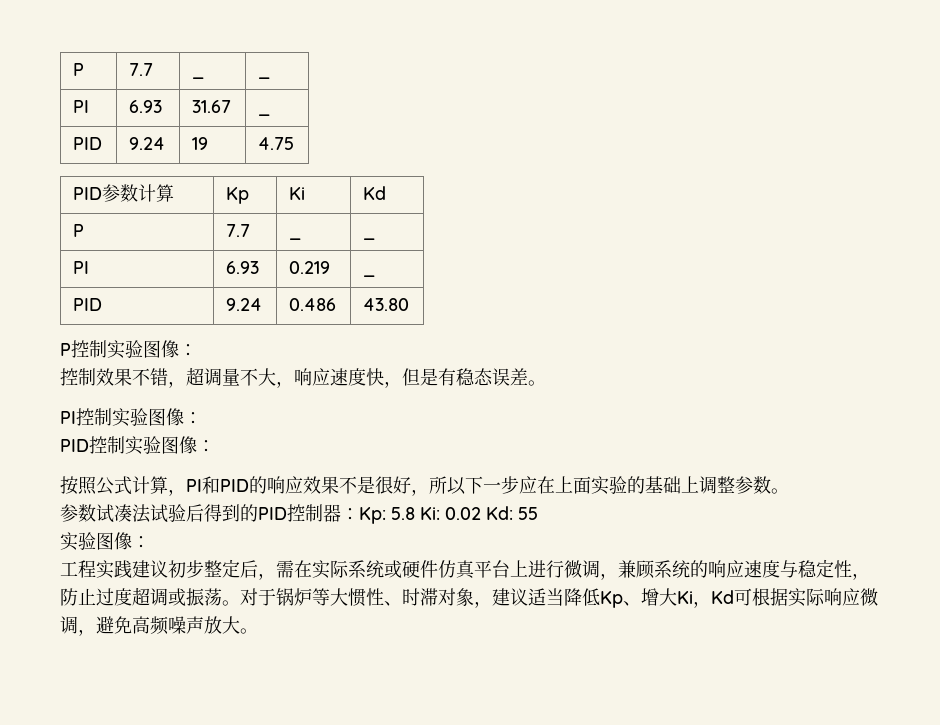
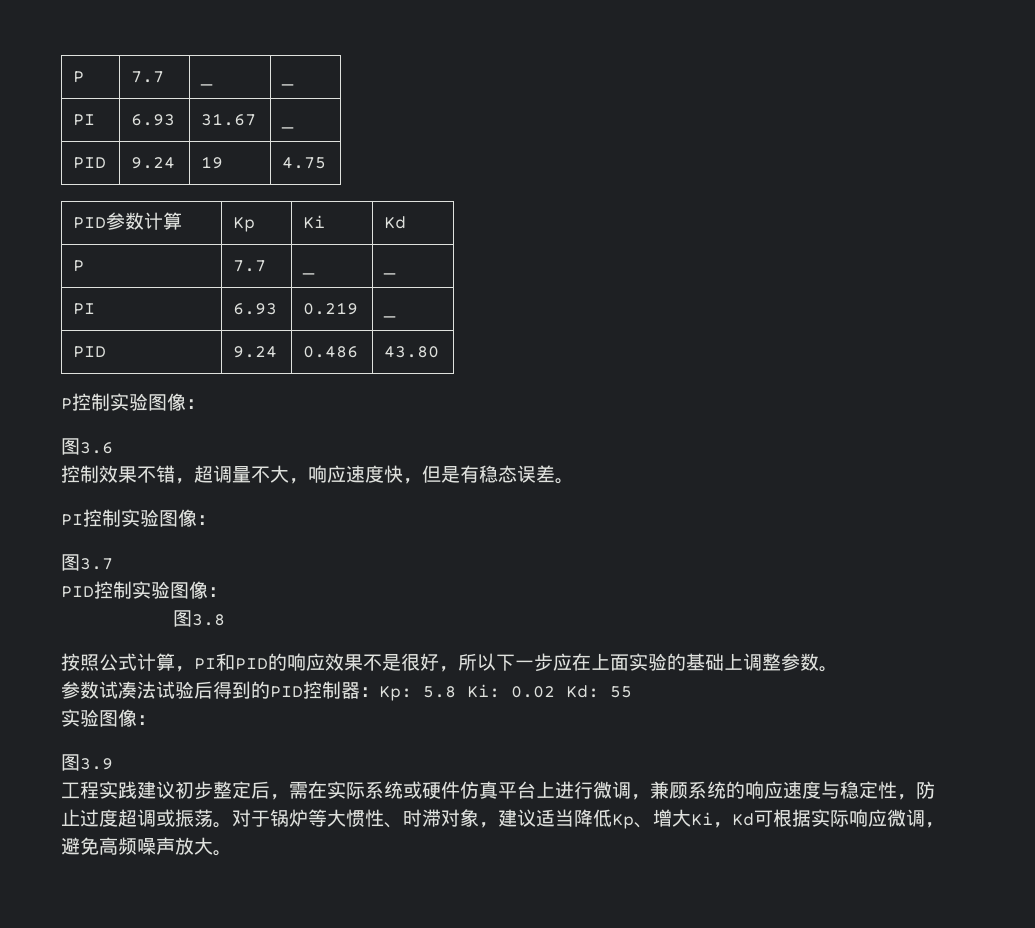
+ 图3.6
+ 图3.7
+ 图3.8
+ 图3.9

